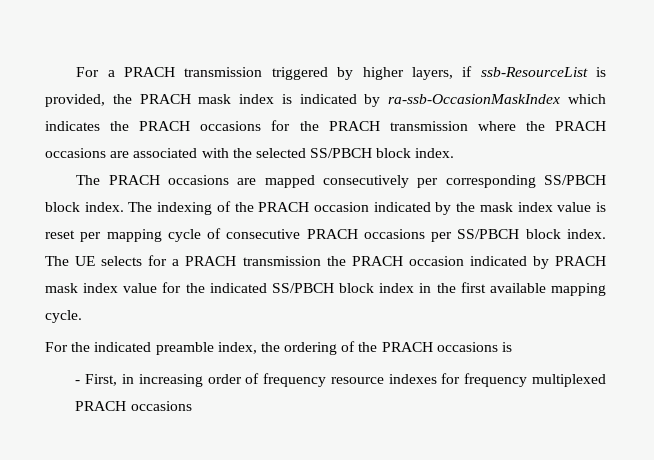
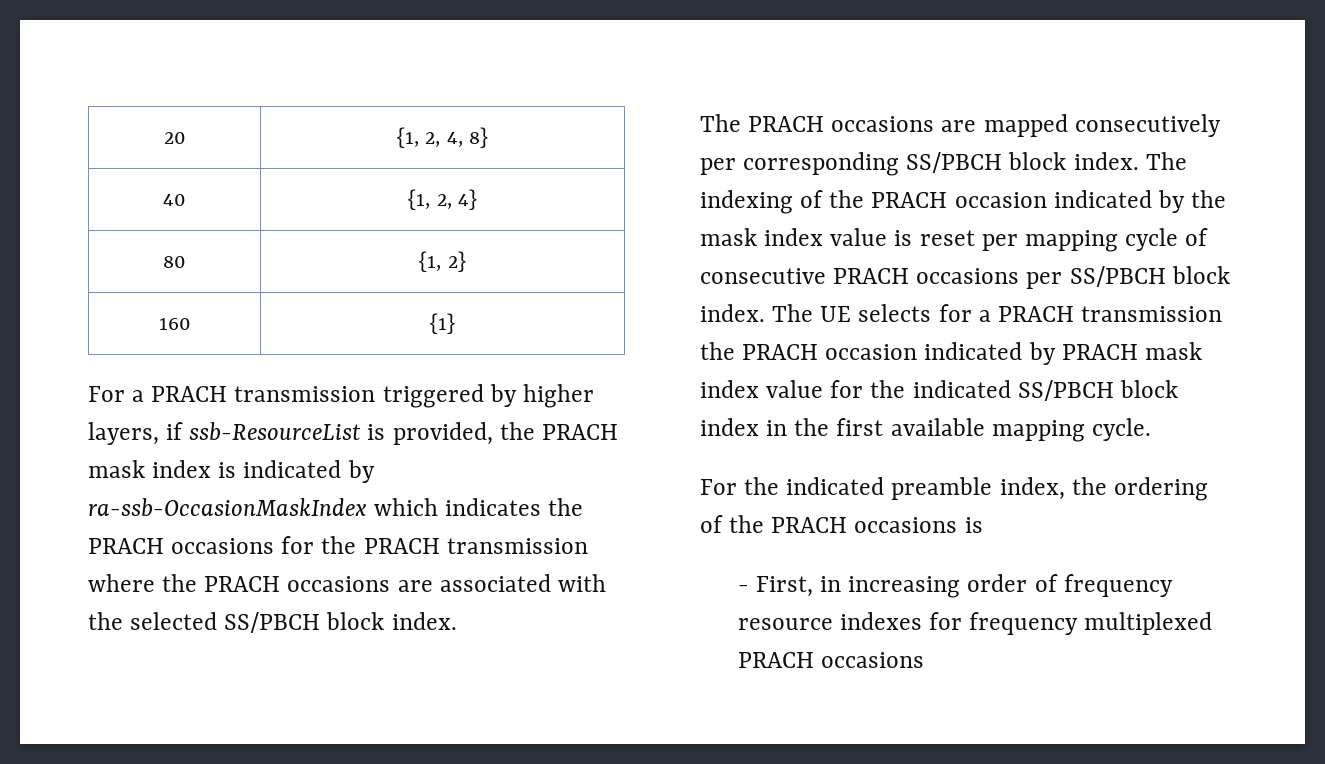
+ 20 | {1, 2, 4, 8}
+ 40 | {1, 2, 4}
+ 80 | {1, 2}
+ 160 | {1}

